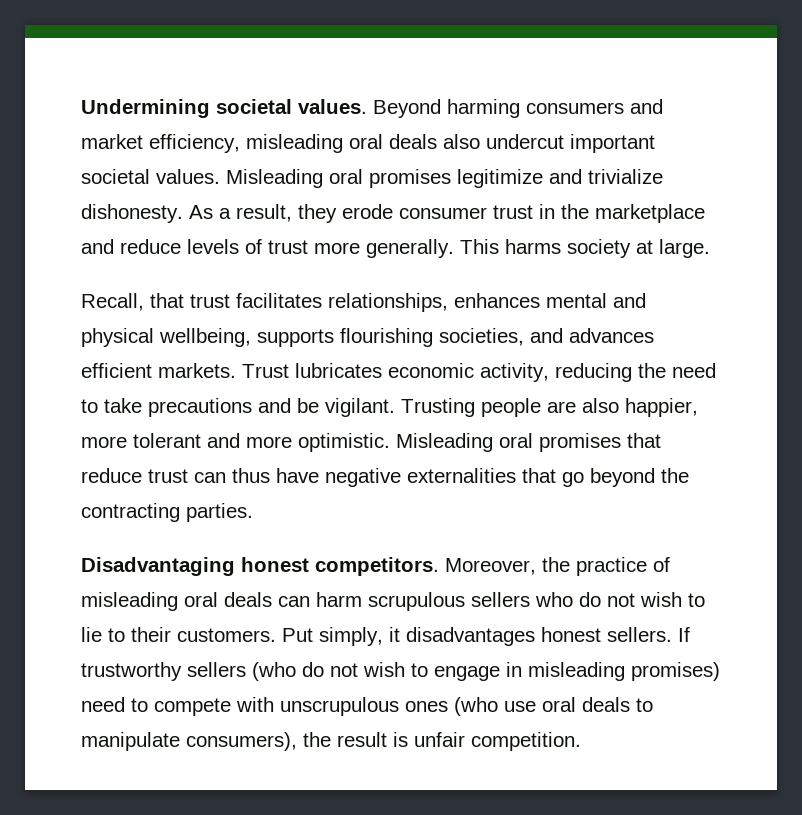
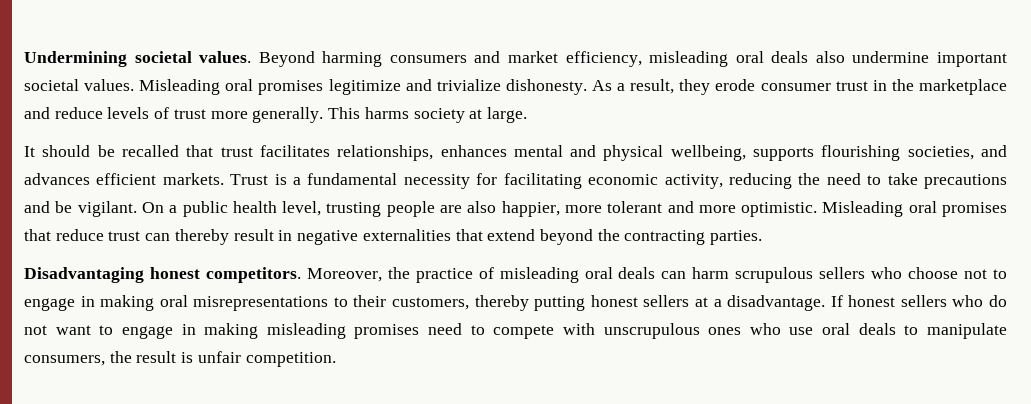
- Beyond harming consumers and market efficiency, misleading oral deals also undercut important societal values.
+ Beyond harming consumers and market efficiency, misleading oral deals also undermine important societal values.
- Recall, that trust facilitates relationships, enhances mental and physical wellbeing, supports flourishing societies, and advances efficient markets.
+ It should be recalled that trust facilitates relationships, enhances mental and physical wellbeing, supports flourishing societies, and advances efficient markets.
- Trust lubricates economic activity, reducing the need to take precautions and be vigilant.
+ Trust is a fundamental necessity for facilitating economic activity, reducing the need to take precautions and be vigilant.
- Trusting people are also happier, more tolerant and more optimistic.
+ On a public health level, trusting people are also happier, more tolerant and more optimistic.
- Misleading oral promises that reduce trust can thus have negative externalities that go beyond the contracting parties.
+ Misleading oral promises that reduce trust can thereby result in negative externalities that extend beyond the contracting parties.
- Moreover, the practice of misleading oral deals can harm scrupulous sellers who do not wish to lie to their customers. Put simply, it disadvantages honest sellers. If trustworthy sellers (who do not wish to engage in misleading promises) need to compete with unscrupulous ones (who use oral deals to manipulate consumers), the result is unfair competition.
+ Moreover, the practice of misleading oral deals can harm scrupulous sellers who choose not to engage in making oral misrepresentations to their customers, thereby putting honest sellers at a disadvantage. If honest sellers who do not want to engage in making misleading promises need to compete with unscrupulous ones who use oral deals to manipulate consumers, the result is unfair competition.

